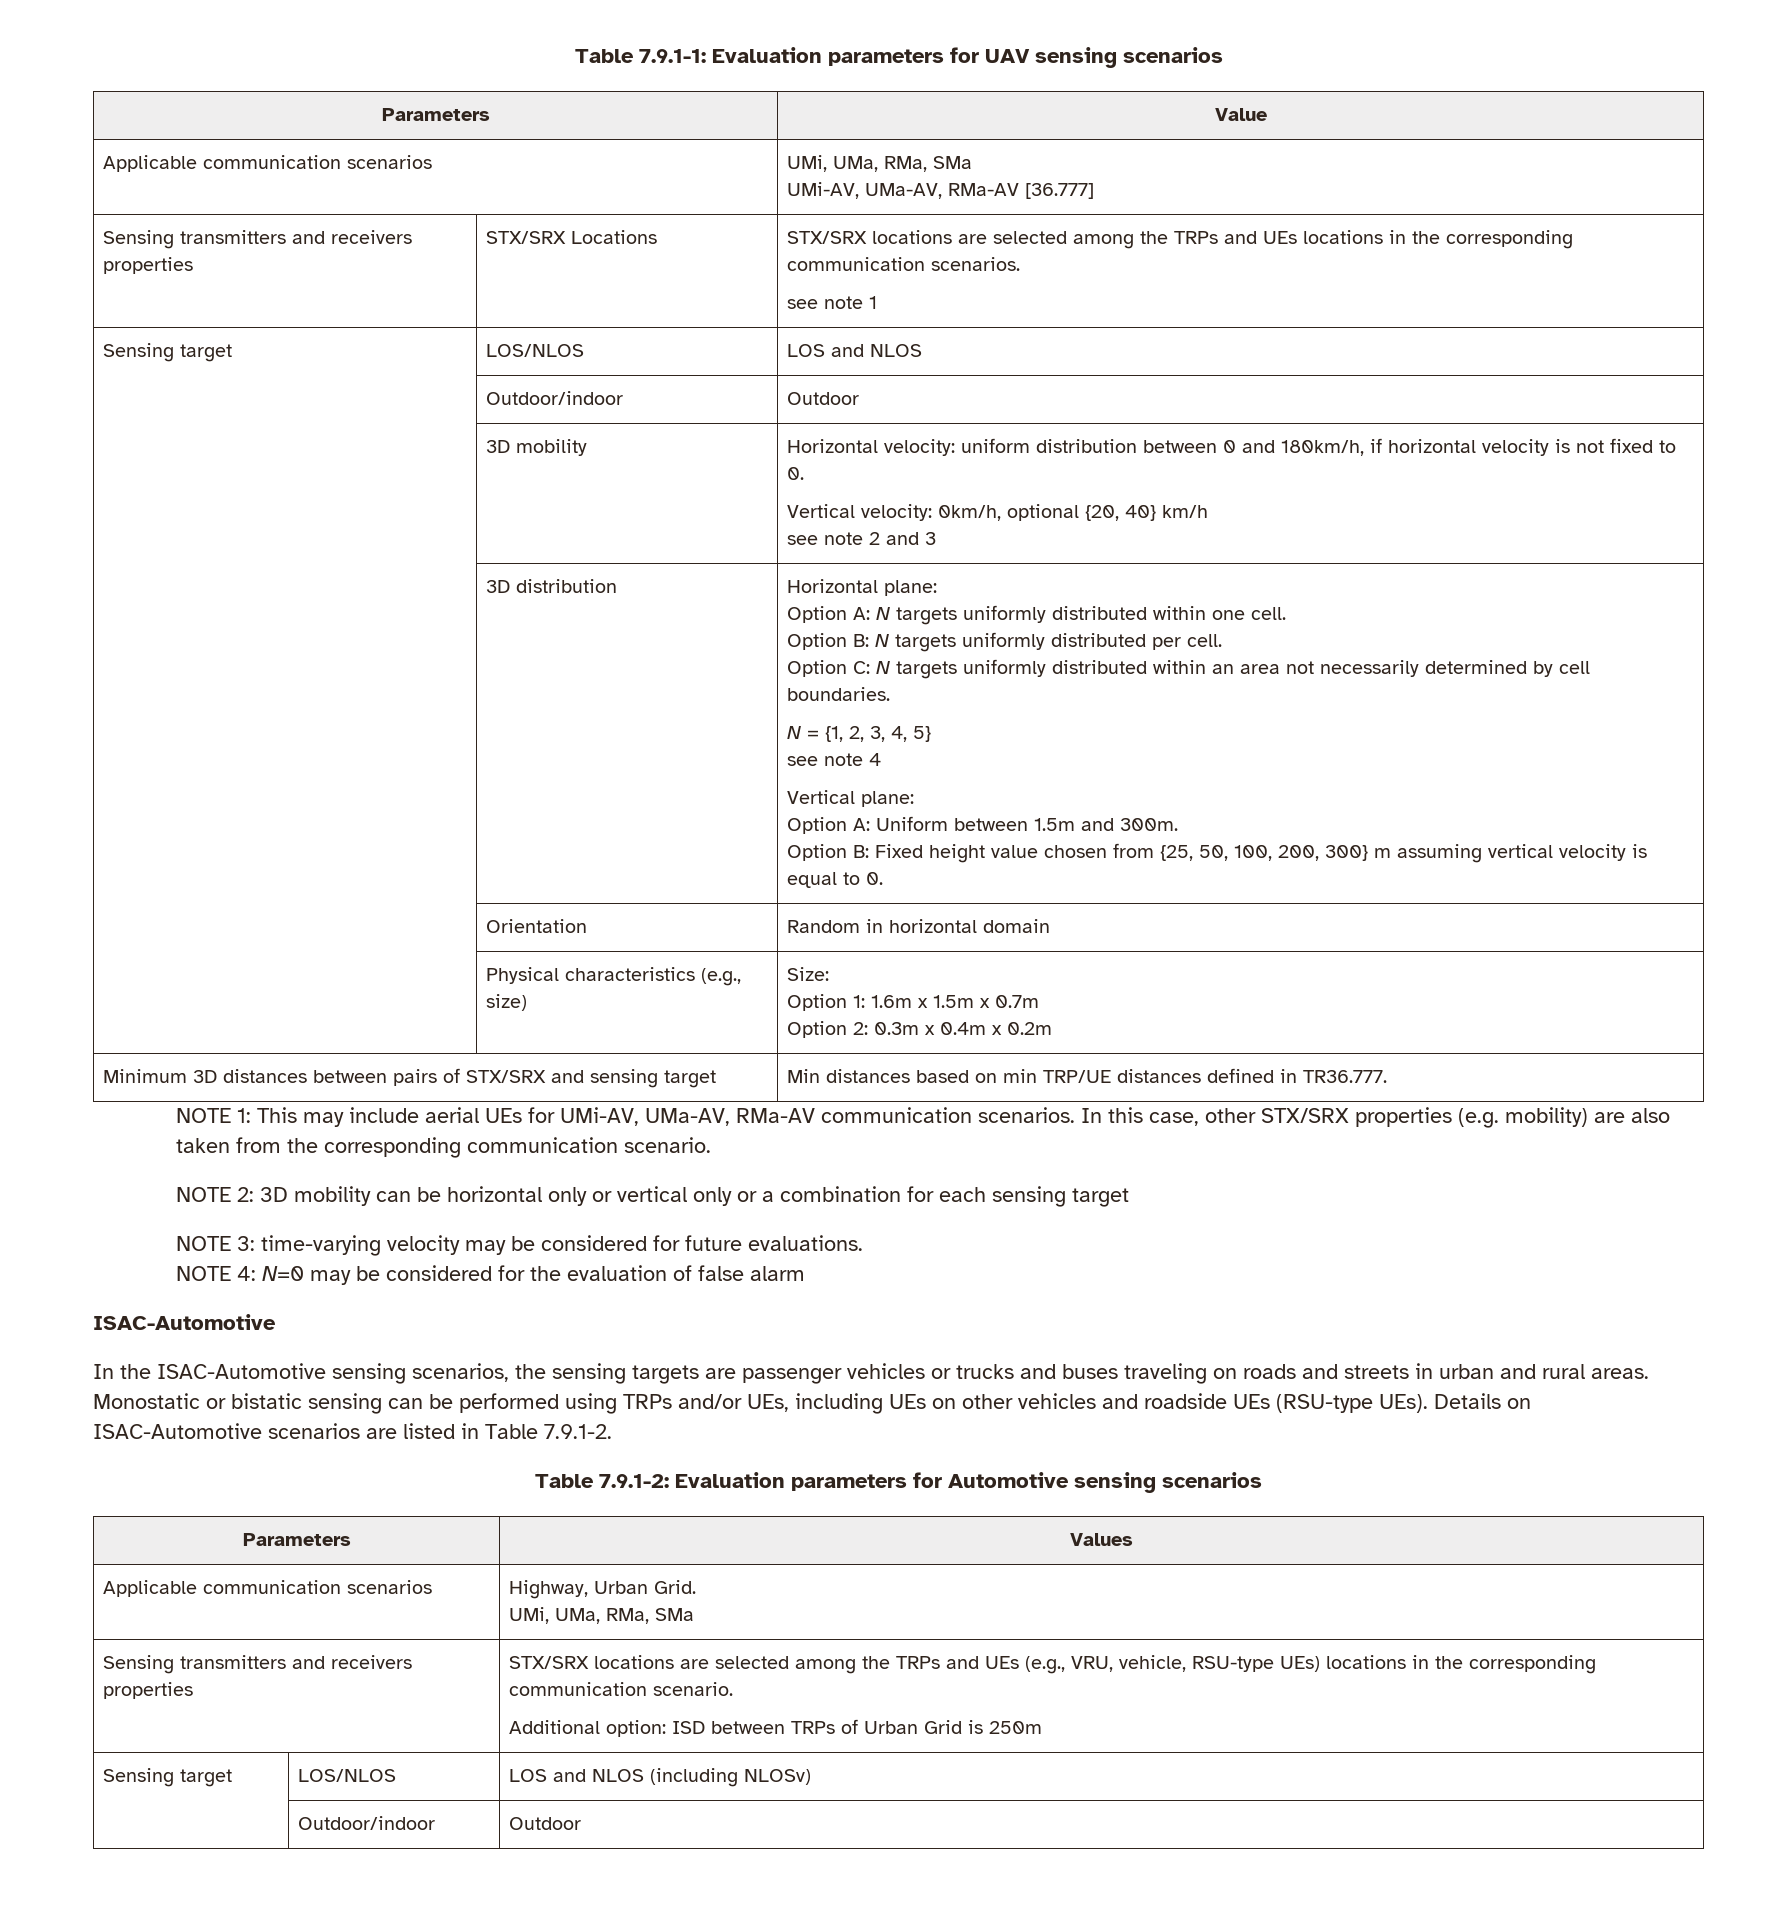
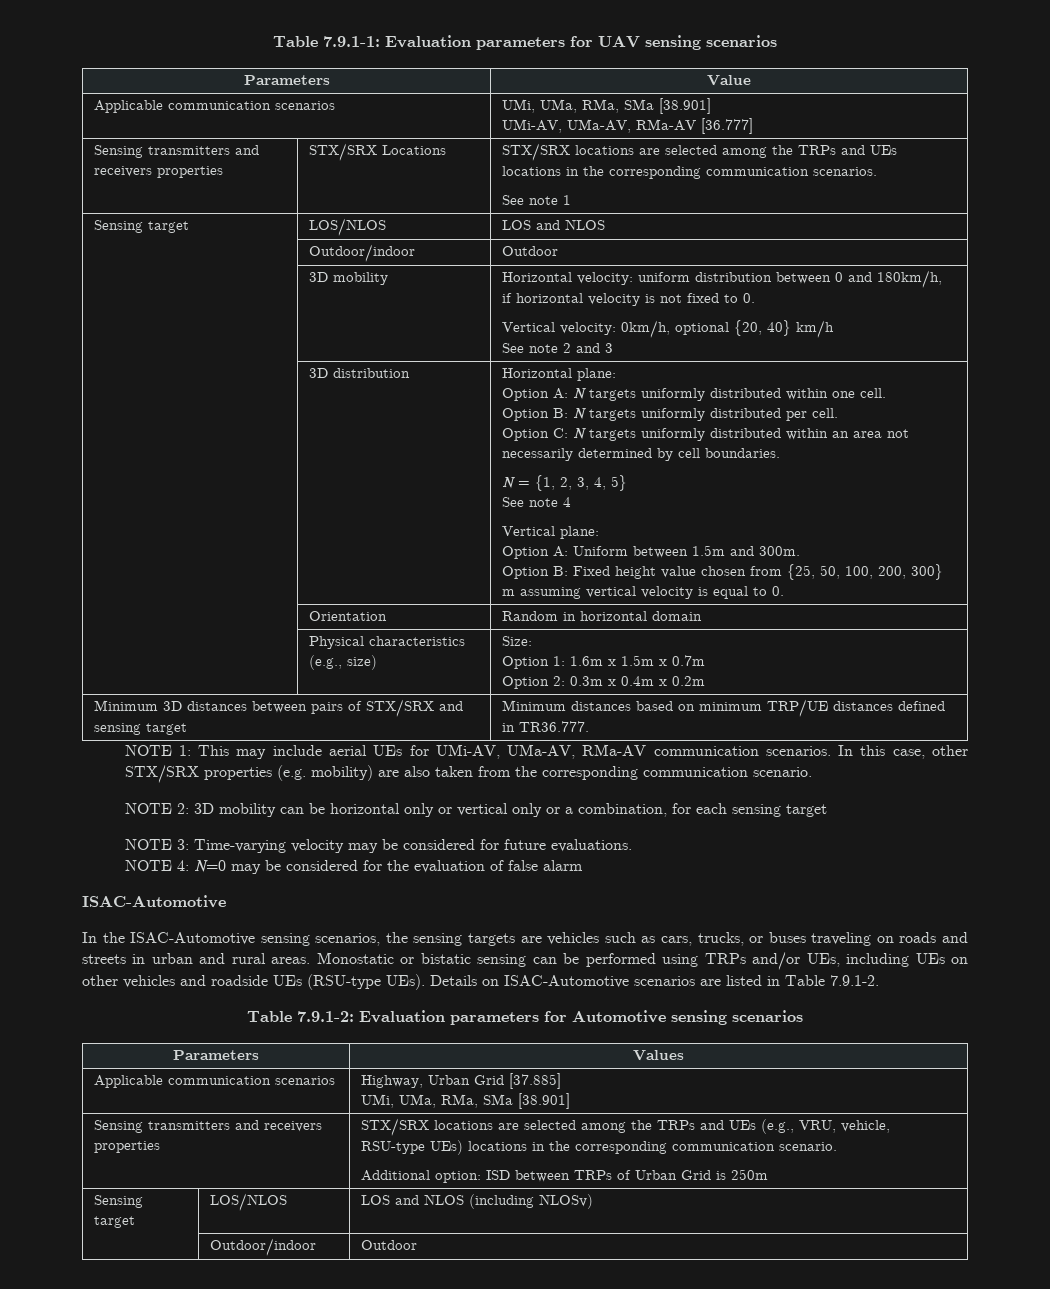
- Applicable communication scenarios | UMi, UMa, RMa, SMa
+ Applicable communication scenarios | UMi, UMa, RMa, SMa [38.901]
  Sensing transmitters and receivers properties | STX/SRX Locations | STX/SRX locations are selected among the TRPs and UEs locations in the corresponding communication scenarios.
- see note 1
+ See note 1
  | 3D mobility | Horizontal velocity: uniform distribution between 0 and 180km/h, if horizontal velocity is not fixed to 0.
  Vertical velocity: 0km/h, optional {20, 40} km/h
- see note 2 and 3
+ See note 2 and 3
- see note 4
+ See note 4
- Minimum 3D distances between pairs of STX/SRX and sensing target | Min distances based on min TRP/UE distances defined in TR36.777.
+ Minimum 3D distances between pairs of STX/SRX and sensing target | Minimum distances based on minimum TRP/UE distances defined in TR36.777.
- NOTE 2: 3D mobility can be horizontal only or vertical only or a combination for each sensing target
+ NOTE 2: 3D mobility can be horizontal only or vertical only or a combination, for each sensing target
- NOTE 3: time-varying velocity may be considered for future evaluations.
+ NOTE 3: Time-varying velocity may be considered for future evaluations.
- In the ISAC-Automotive sensing scenarios, the sensing targets are passenger vehicles or trucks and buses traveling on roads and streets in urban and rural areas.
+ In the ISAC-Automotive sensing scenarios, the sensing targets are vehicles such as cars, trucks, or buses traveling on roads and streets in urban and rural areas.
- Applicable communication scenarios | Highway, Urban Grid.
- UMi, UMa, RMa, SMa
+ Applicable communication scenarios | Highway, Urban Grid [37.885]
+ UMi, UMa, RMa, SMa [38.901]

